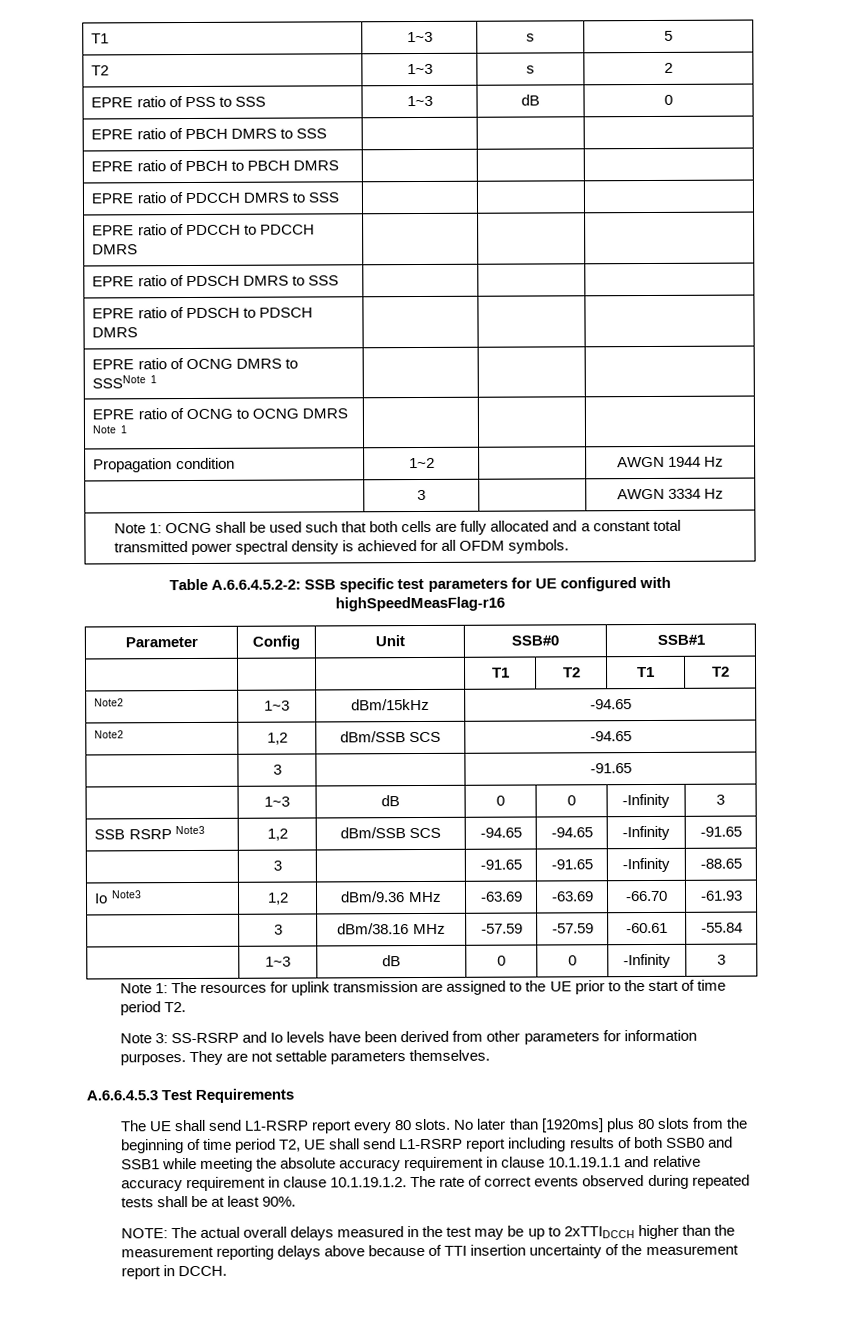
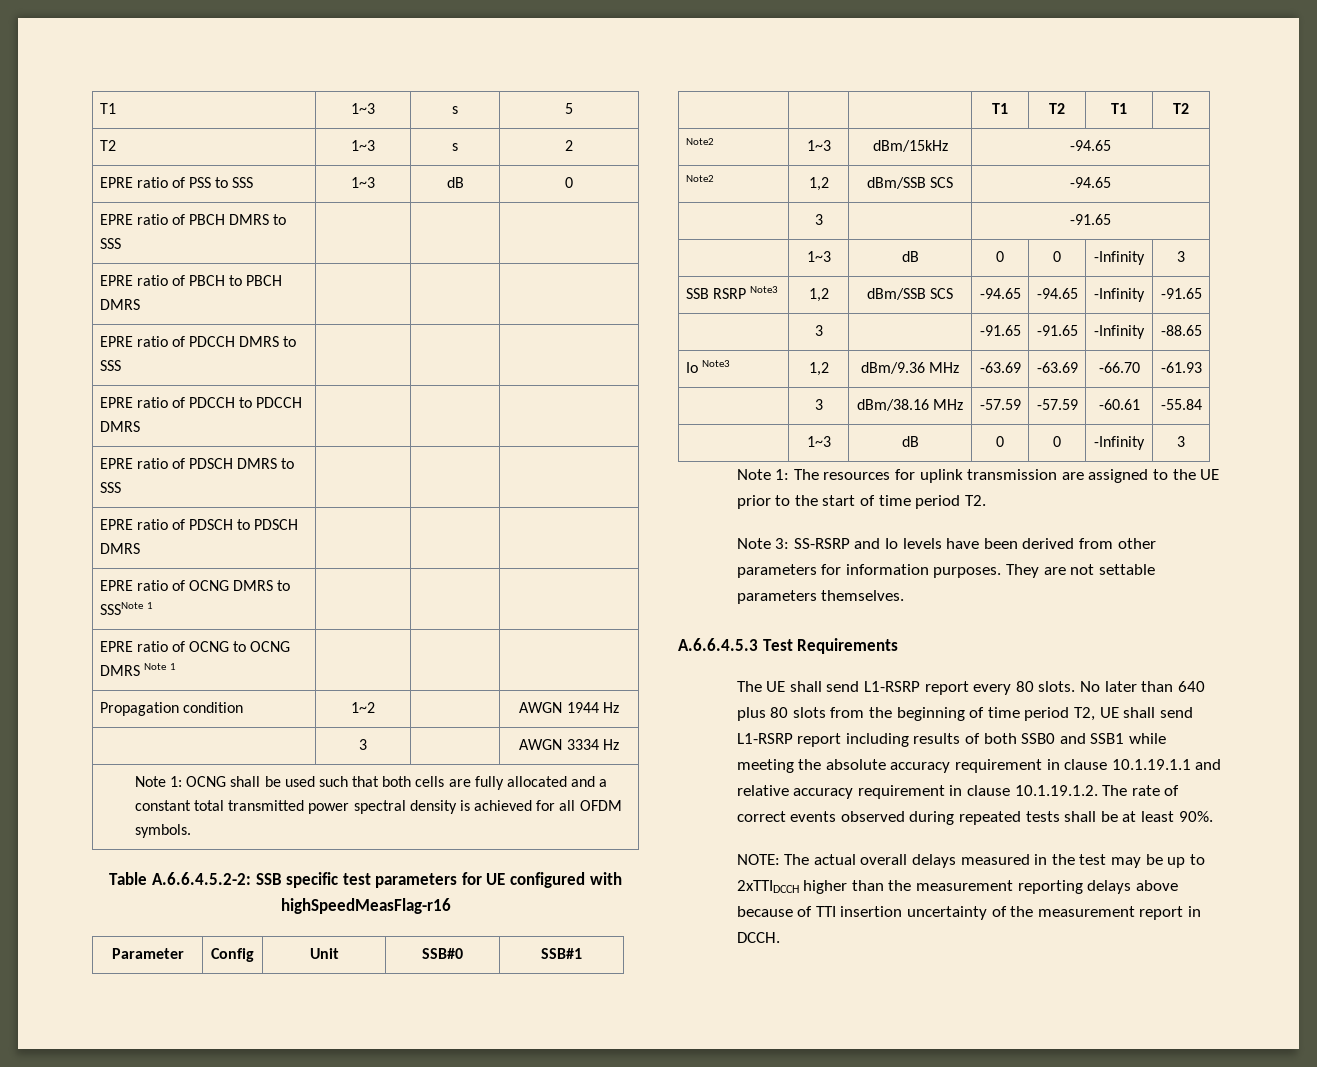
- No later than [1920ms] plus 80 slots from the beginning of time period T2, UE shall send L1-RSRP report including results of both SSB0 and SSB1 while meeting the absolute accuracy requirement in clause 10.1.19.1.1 and relative accuracy requirement in clause 10.1.19.1.2. The rate of correct events observed during repeated tests shall be at least 90%.
+ No later than 640 plus 80 slots from the beginning of time period T2, UE shall send L1-RSRP report including results of both SSB0 and SSB1 while meeting the absolute accuracy requirement in clause 10.1.19.1.1 and relative accuracy requirement in clause 10.1.19.1.2. The rate of correct events observed during repeated tests shall be at least 90%.

